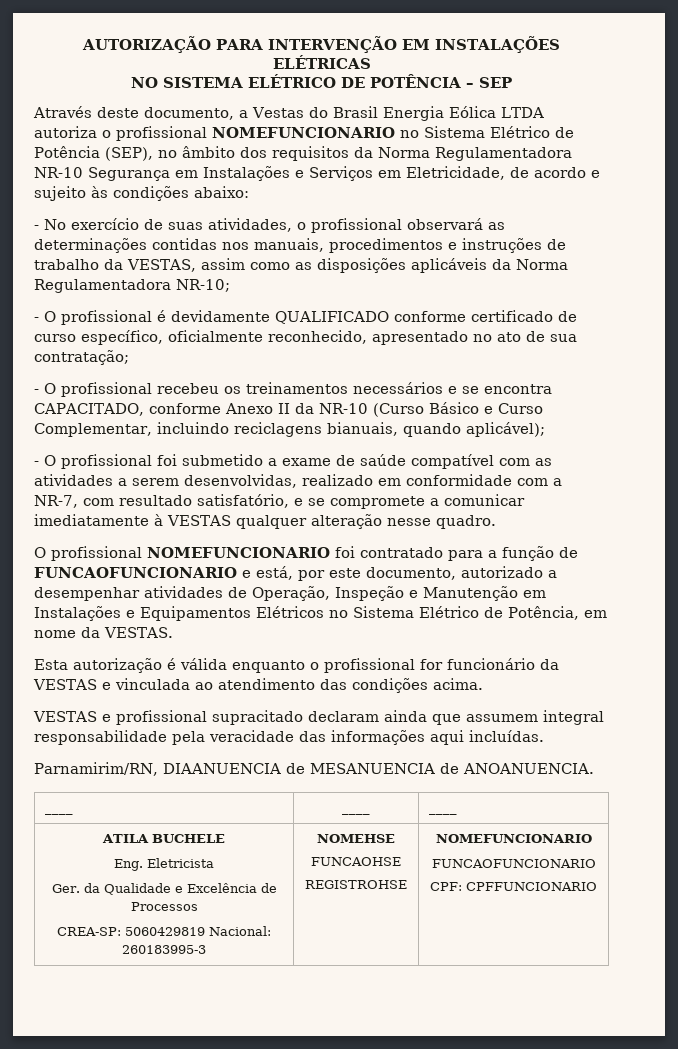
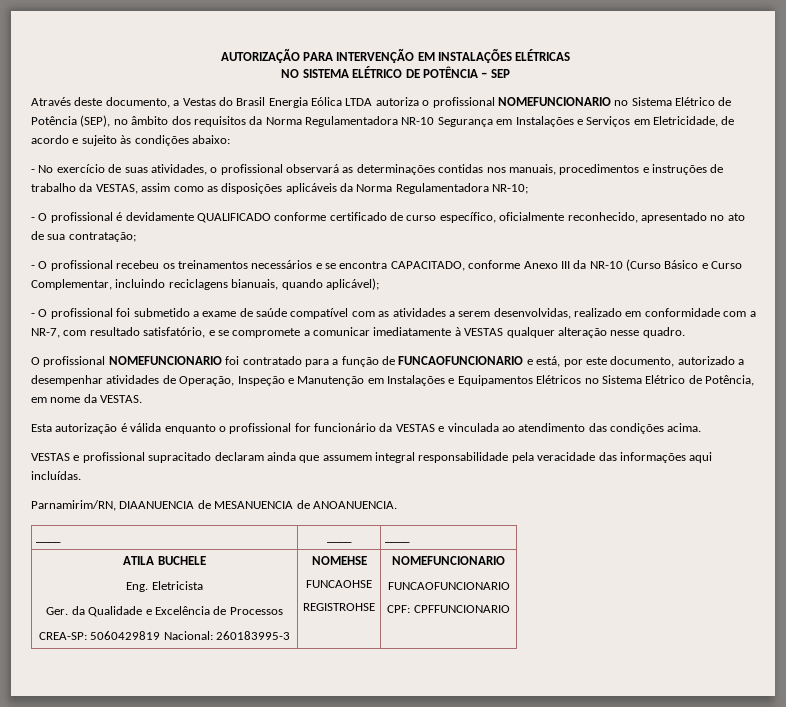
- - O profissional recebeu os treinamentos necessários e se encontra CAPACITADO, conforme Anexo II da NR-10 (Curso Básico e Curso Complementar, incluindo reciclagens bianuais, quando aplicável);
+ - O profissional recebeu os treinamentos necessários e se encontra CAPACITADO, conforme Anexo III da NR-10 (Curso Básico e Curso Complementar, incluindo reciclagens bianuais, quando aplicável);

